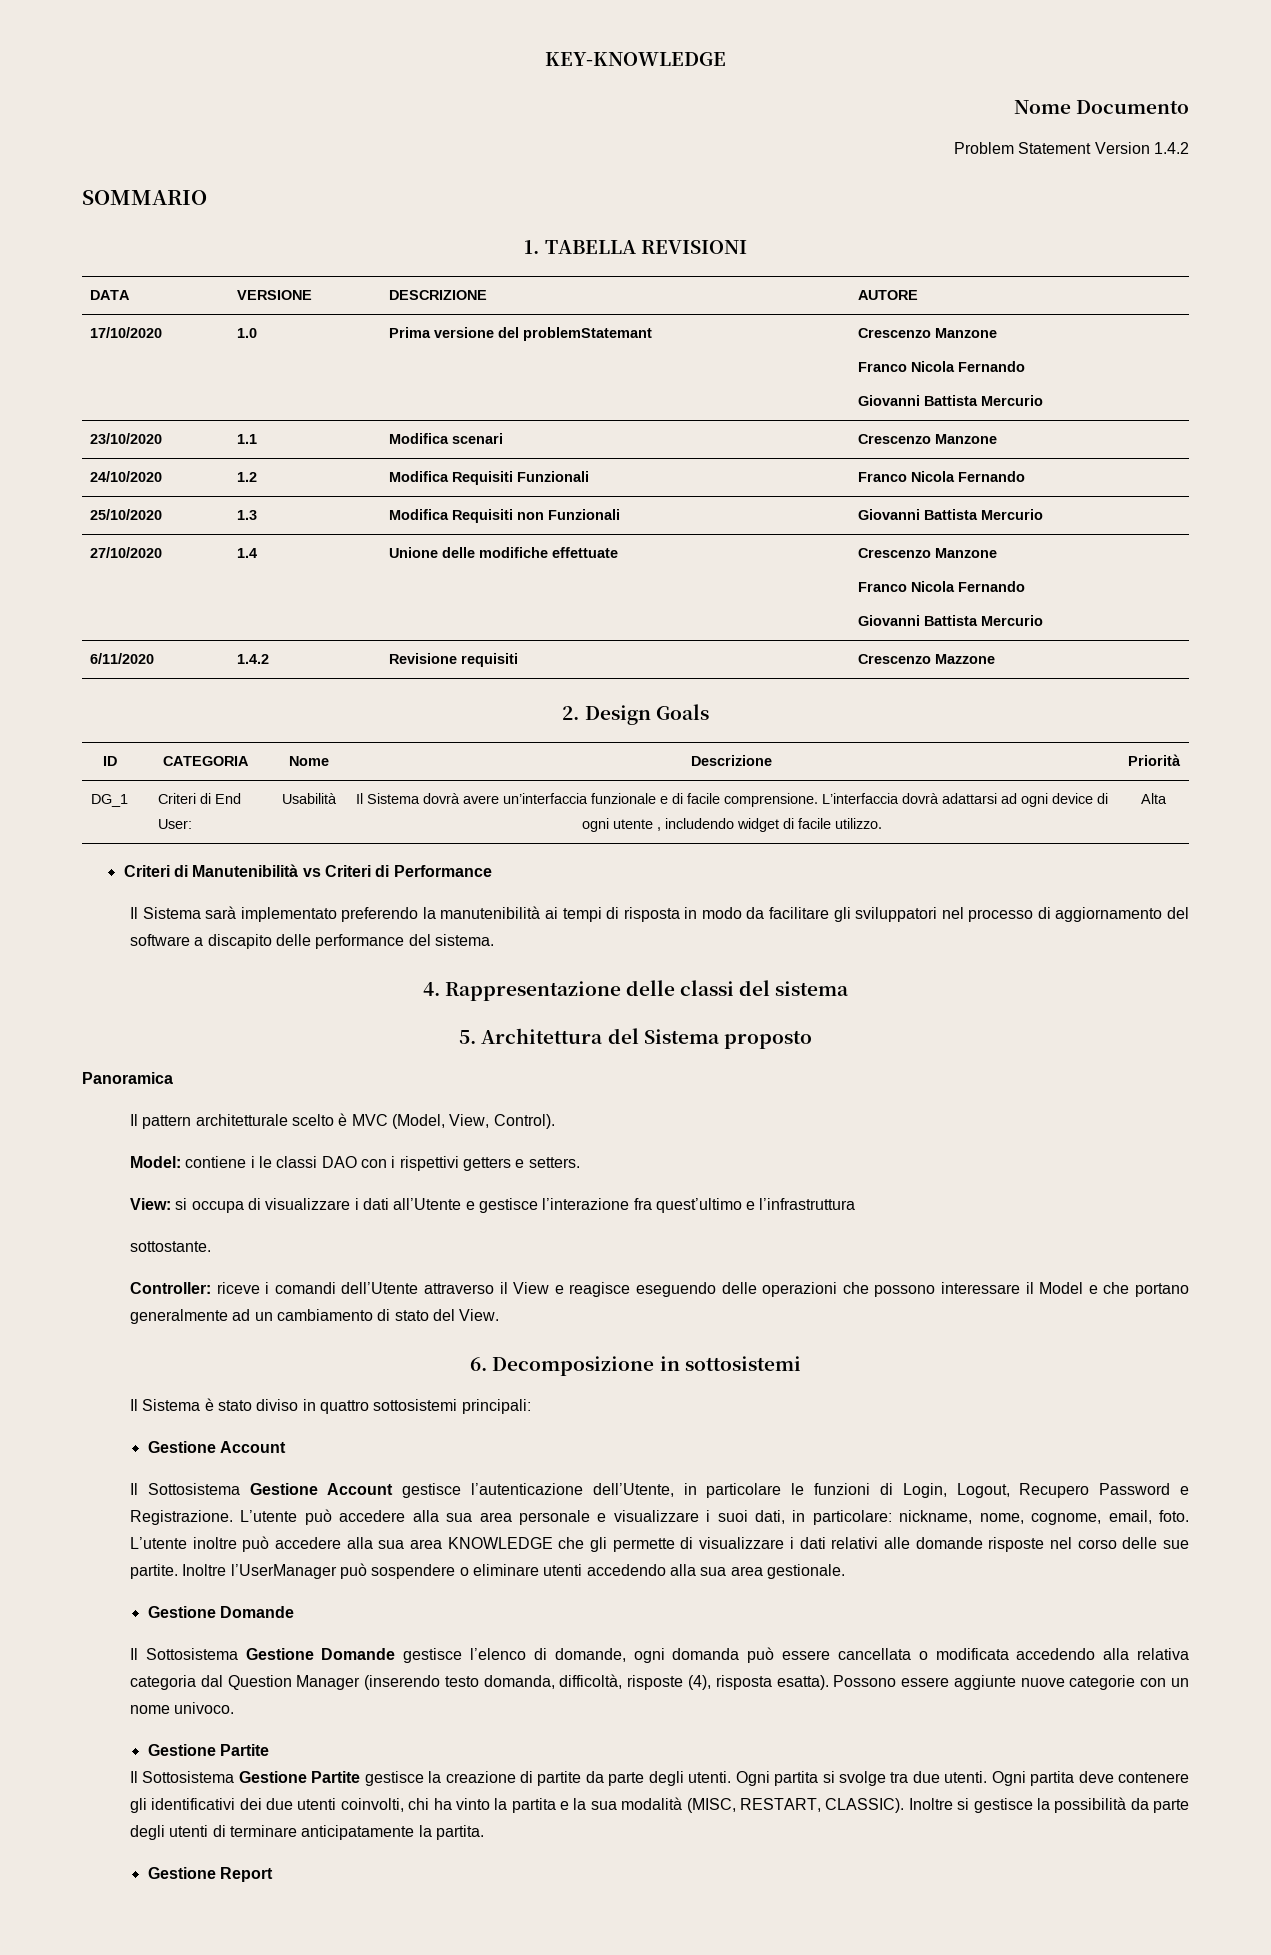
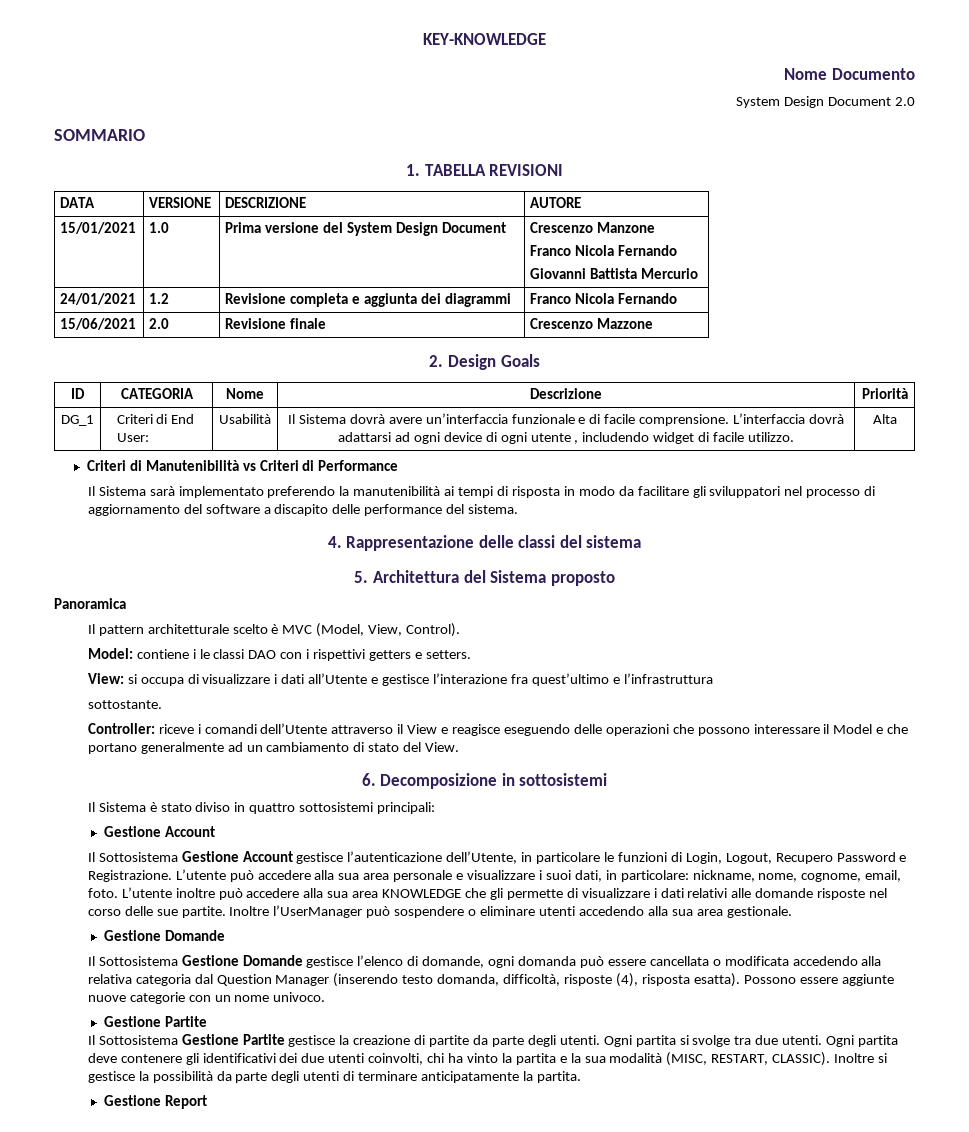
- Problem Statement Version 1.4.2
+ System Design Document 2.0
- 17/10/2020 | 1.0 | Prima versione del problemStatemant | Crescenzo Manzone
+ 15/01/2021 | 1.0 | Prima versione del System Design Document | Crescenzo Manzone
  Franco Nicola Fernando
  Giovanni Battista Mercurio
- 23/10/2020 | 1.1 | Modifica scenari | Crescenzo Manzone
- 24/10/2020 | 1.2 | Modifica Requisiti Funzionali | Franco Nicola Fernando
- 25/10/2020 | 1.3 | Modifica Requisiti non Funzionali | Giovanni Battista Mercurio
- 27/10/2020 | 1.4 | Unione delle modifiche effettuate | Crescenzo Manzone
- Franco Nicola Fernando
- Giovanni Battista Mercurio
- 6/11/2020 | 1.4.2 | Revisione requisiti | Crescenzo Mazzone
+ 24/01/2021 | 1.2 | Revisione completa e aggiunta dei diagrammi | Franco Nicola Fernando
+ 15/06/2021 | 2.0 | Revisione finale | Crescenzo Mazzone

